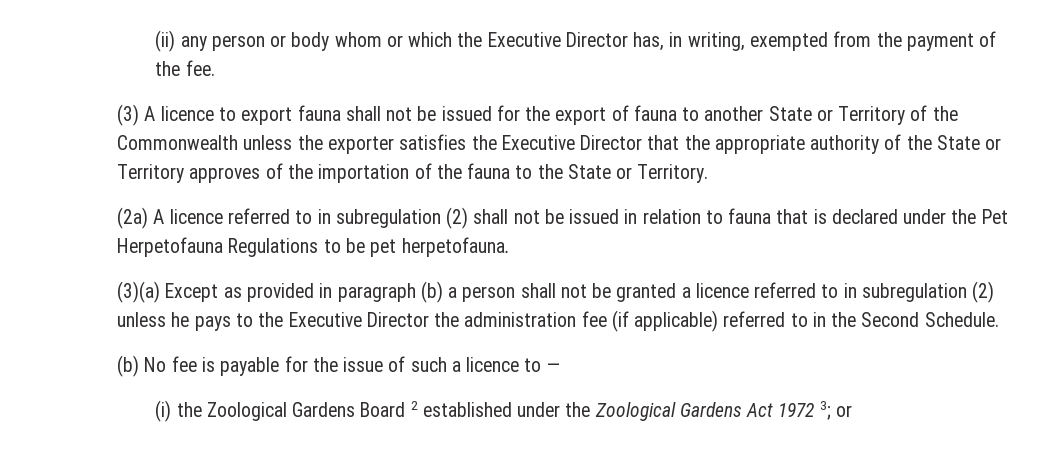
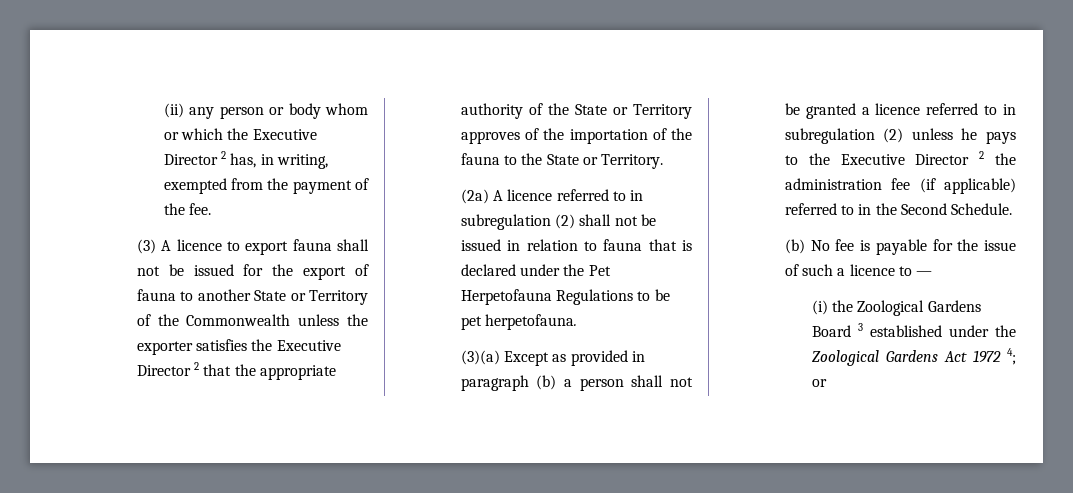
- (ii) any person or body whom or which the Executive Director has, in writing, exempted from the payment of the fee.
+ (ii) any person or body whom or which the Executive Director 2 has, in writing, exempted from the payment of the fee.
- (3) A licence to export fauna shall not be issued for the export of fauna to another State or Territory of the Commonwealth unless the exporter satisfies the Executive Director that the appropriate authority of the State or Territory approves of the importation of the fauna to the State or Territory.
+ (3) A licence to export fauna shall not be issued for the export of fauna to another State or Territory of the Commonwealth unless the exporter satisfies the Executive Director 2 that the appropriate authority of the State or Territory approves of the importation of the fauna to the State or Territory.
- (3)(a) Except as provided in paragraph (b) a person shall not be granted a licence referred to in subregulation (2) unless he pays to the Executive Director the administration fee (if applicable) referred to in the Second Schedule.
+ (3)(a) Except as provided in paragraph (b) a person shall not be granted a licence referred to in subregulation (2) unless he pays to the Executive Director 2 the administration fee (if applicable) referred to in the Second Schedule.
- (i) the Zoological Gardens Board 2 established under the Zoological Gardens Act 1972 3; or
+ (i) the Zoological Gardens Board 3 established under the Zoological Gardens Act 1972 4; or

